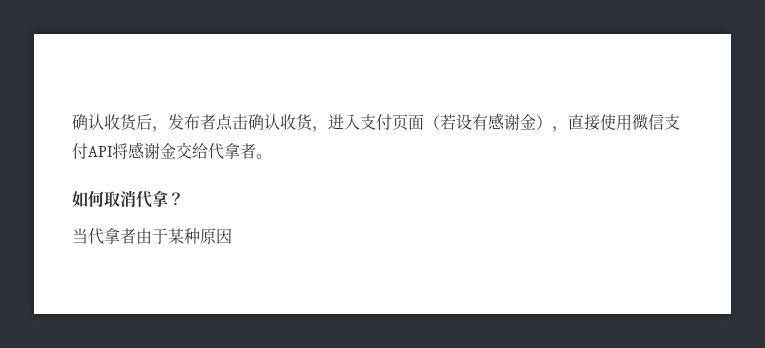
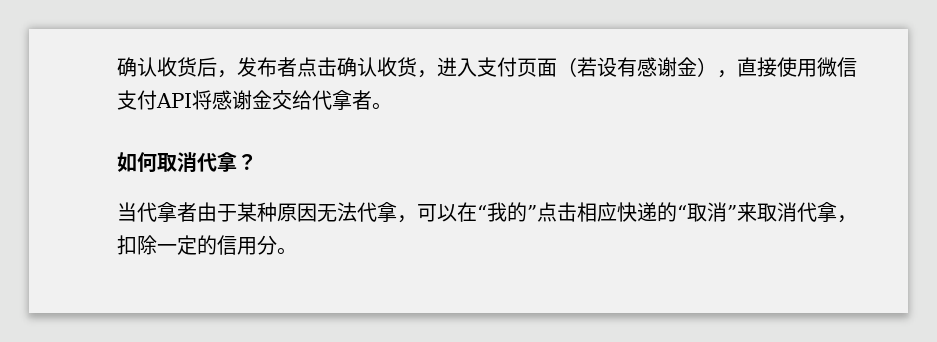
- 当代拿者由于某种原因
+ 当代拿者由于某种原因无法代拿，可以在“我的”点击相应快递的“取消”来取消代拿，扣除一定的信用分。

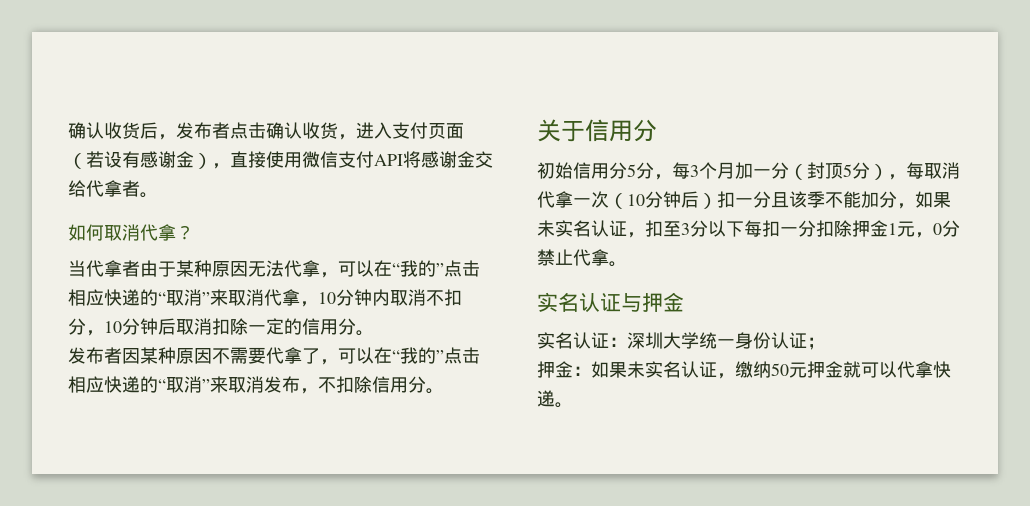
- 当代拿者由于某种原因无法代拿，可以在“我的”点击相应快递的“取消”来取消代拿，扣除一定的信用分。
+ 当代拿者由于某种原因无法代拿，可以在“我的”点击相应快递的“取消”来取消代拿，10分钟内取消不扣分，10分钟后取消扣除一定的信用分。
+ 发布者因某种原因不需要代拿了，可以在“我的”点击相应快递的“取消”来取消发布，不扣除信用分。
+ 关于信用分
+ 初始信用分5分，每3个月加一分（封顶5分），每取消代拿一次（10分钟后）扣一分且该季不能加分，如果未实名认证，扣至3分以下每扣一分扣除押金1元，0分禁止代拿。
+ 实名认证与押金
+ 实名认证：深圳大学统一身份认证；
+ 押金：如果未实名认证，缴纳50元押金就可以代拿快递。

